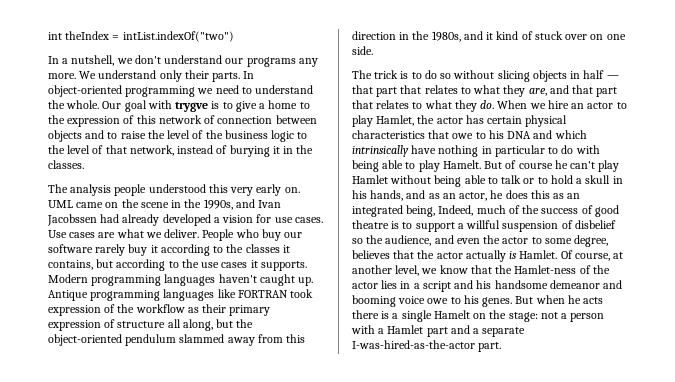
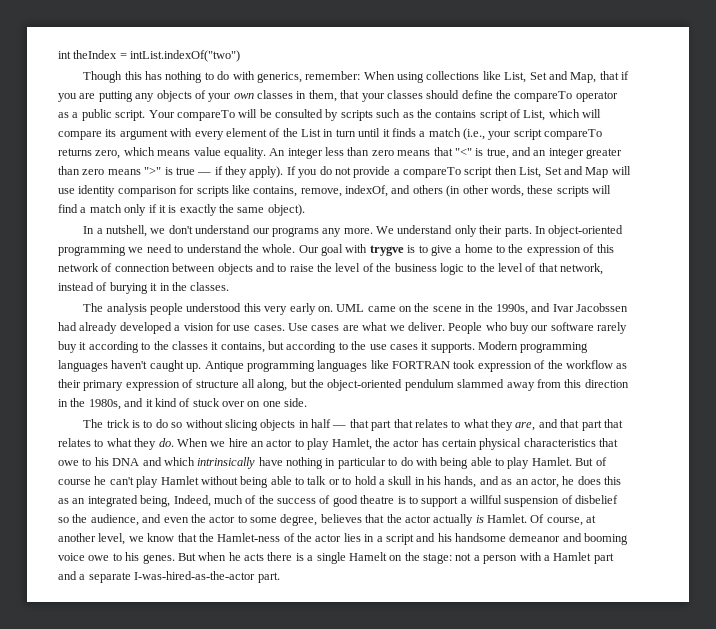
+ Though this has nothing to do with generics, remember: When using collections like List, Set and Map, that if you are putting any objects of your own classes in them, that your classes should define the compareTo operator as a public script. Your compareTo will be consulted by scripts such as the contains script of List, which will compare its argument with every element of the List in turn until it finds a match (i.e., your script compareTo returns zero, which means value equality. An integer less than zero means that "<" is true, and an integer greater than zero means ">" is true — if they apply). If you do not provide a compareTo script then List, Set and Map will use identity comparison for scripts like contains, remove, indexOf, and others (in other words, these scripts will find a match only if it is exactly the same object).
- UML came on the scene in the 1990s, and Ivan Jacobssen had already developed a vision for use cases.
+ UML came on the scene in the 1990s, and Ivar Jacobssen had already developed a vision for use cases.
- When we hire an actor to play Hamlet, the actor has certain physical characteristics that owe to his DNA and which intrinsically have nothing in particular to do with being able to play Hamelt.
+ When we hire an actor to play Hamlet, the actor has certain physical characteristics that owe to his DNA and which intrinsically have nothing in particular to do with being able to play Hamlet.

